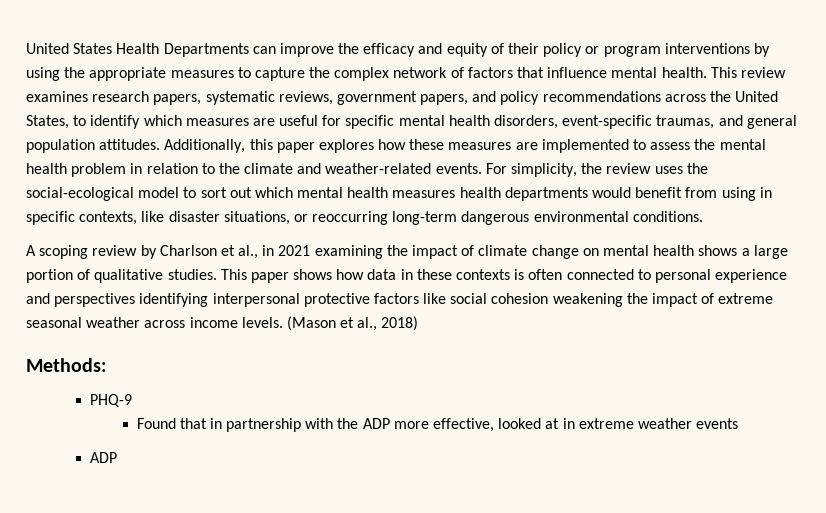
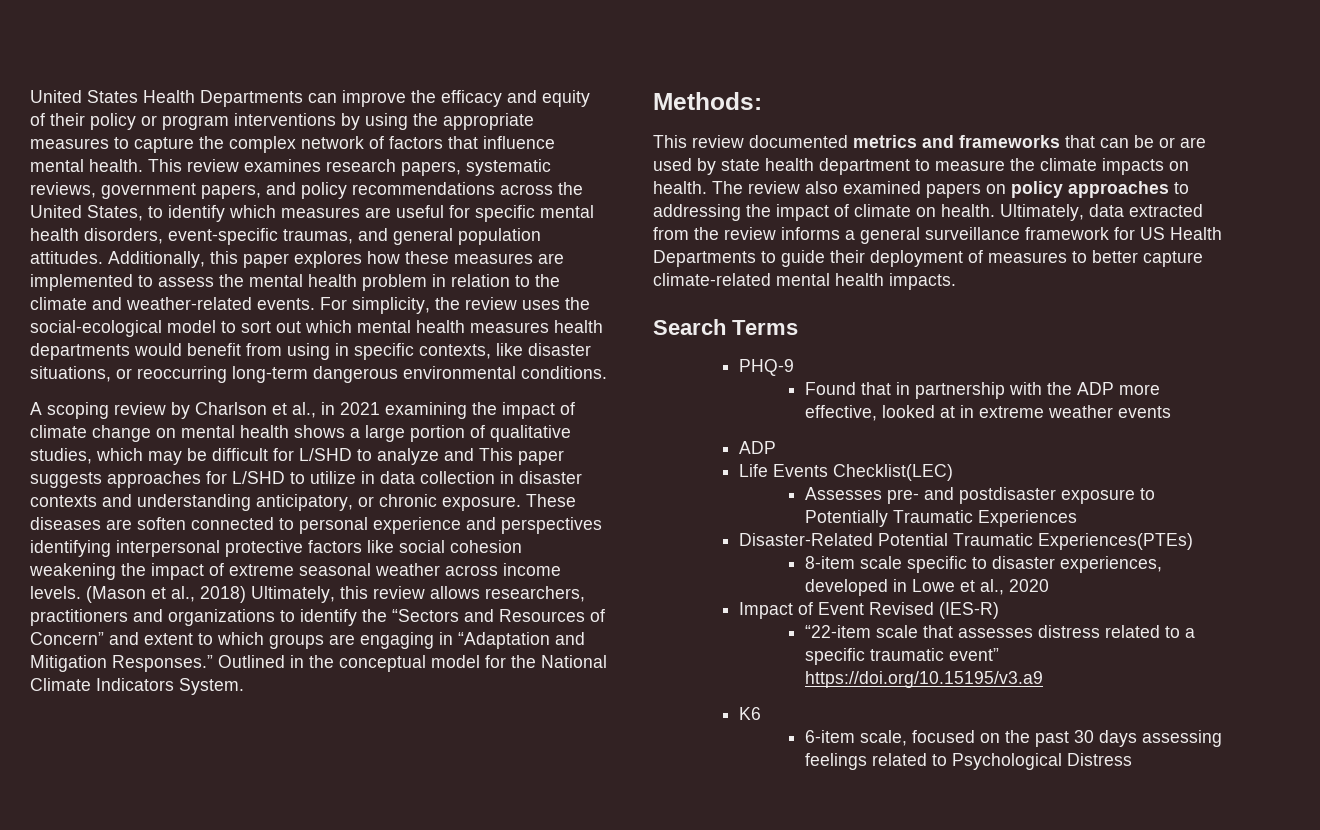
- A scoping review by Charlson et al., in 2021 examining the impact of climate change on mental health shows a large portion of qualitative studies. This paper shows how data in these contexts is often connected to personal experience and perspectives identifying interpersonal protective factors like social cohesion weakening the impact of extreme seasonal weather across income levels.
+ A scoping review by Charlson et al., in 2021 examining the impact of climate change on mental health shows a large portion of qualitative studies, which may be difficult for L/SHD to analyze and This paper suggests approaches for L/SHD to utilize in data collection in disaster contexts and understanding anticipatory, or chronic exposure. These diseases are soften connected to personal experience and perspectives identifying interpersonal protective factors like social cohesion weakening the impact of extreme seasonal weather across income levels.
- (Mason et al., 2018)
+ (Mason et al., 2018) Ultimately, this review allows researchers, practitioners and organizations to identify the “Sectors and Resources of Concern” and extent to which groups are engaging in “Adaptation and Mitigation Responses.” Outlined in the conceptual model for the National Climate Indicators System.
  Methods:
+ This review documented metrics and frameworks that can be or are used by state health department to measure the climate impacts on health. The review also examined papers on policy approaches to addressing the impact of climate on health. Ultimately, data extracted from the review informs a general surveillance framework for US Health Departments to guide their deployment of measures to better capture climate-related mental health impacts.
+ Search Terms
+ Life Events Checklist(LEC)
+ Assesses pre- and postdisaster exposure to Potentially Traumatic Experiences
+ Disaster-Related Potential Traumatic Experiences(PTEs)
+ 8-item scale specific to disaster experiences, developed in Lowe et al., 2020
+ Impact of Event Revised (IES-R)
+ “22-item scale that assesses distress related to a specific traumatic event” https://doi.org/10.15195/v3.a9
+ K6
+ 6-item scale, focused on the past 30 days assessing feelings related to Psychological Distress

